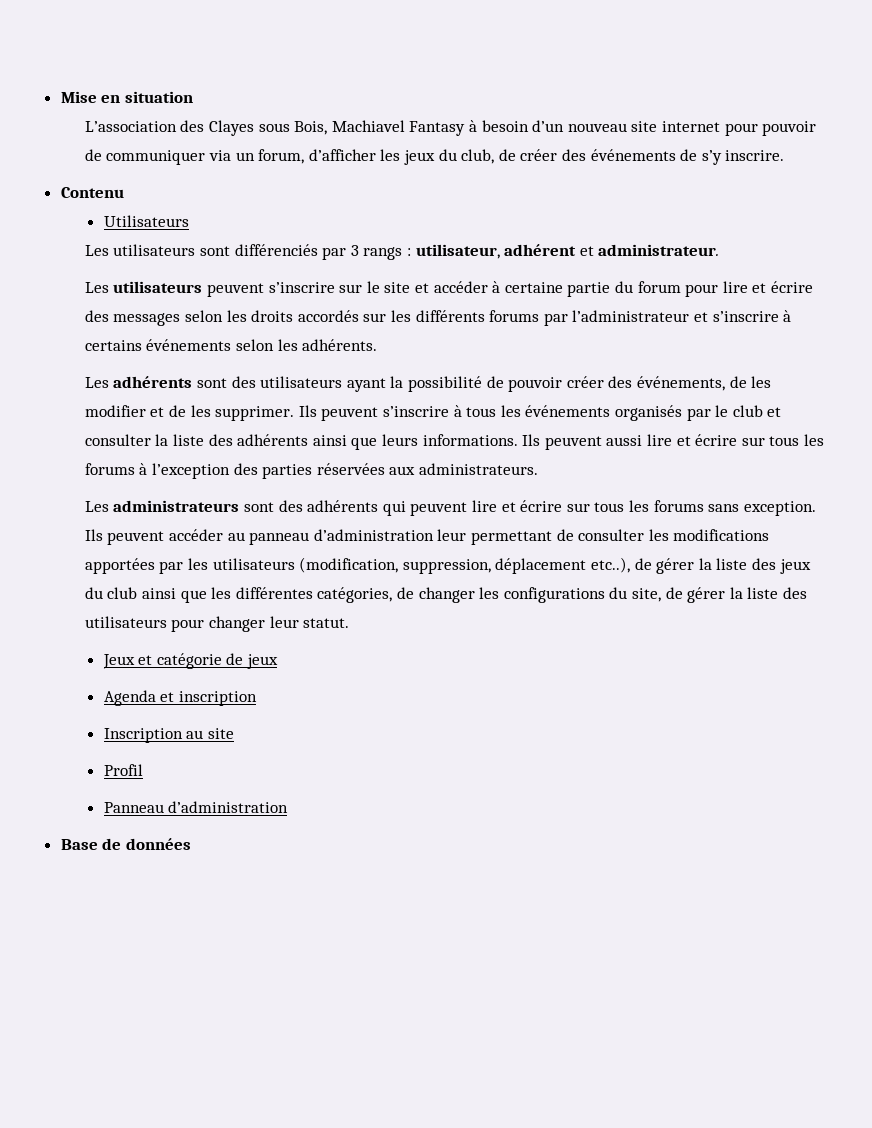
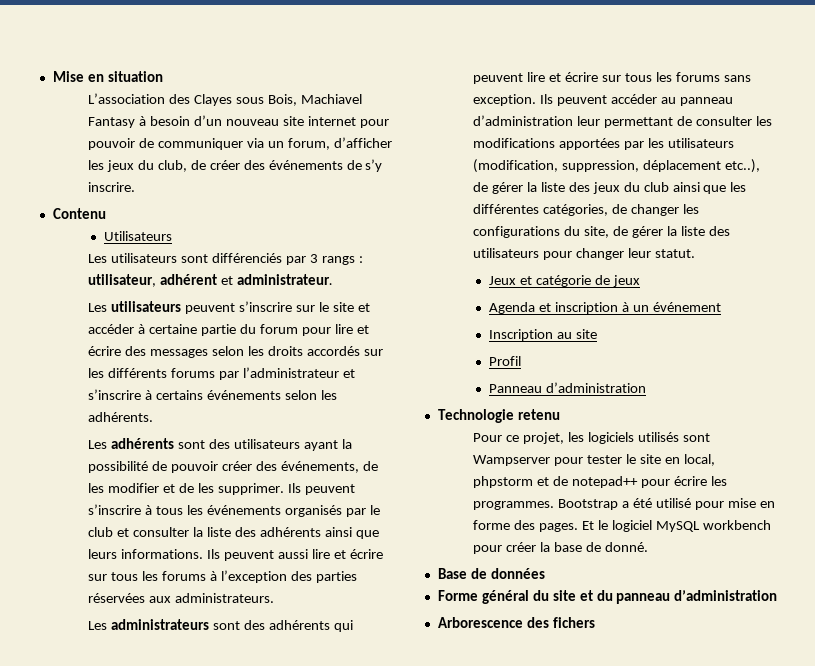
- Agenda et inscription
+ Agenda et inscription à un événement
+ Technologie retenu
+ Pour ce projet, les logiciels utilisés sont Wampserver pour tester le site en local, phpstorm et de notepad++ pour écrire les programmes. Bootstrap a été utilisé pour mise en forme des pages. Et le logiciel MySQL workbench pour créer la base de donné.
  Base de données
+ Forme général du site et du panneau d’administration
+ Arborescence des fichers

